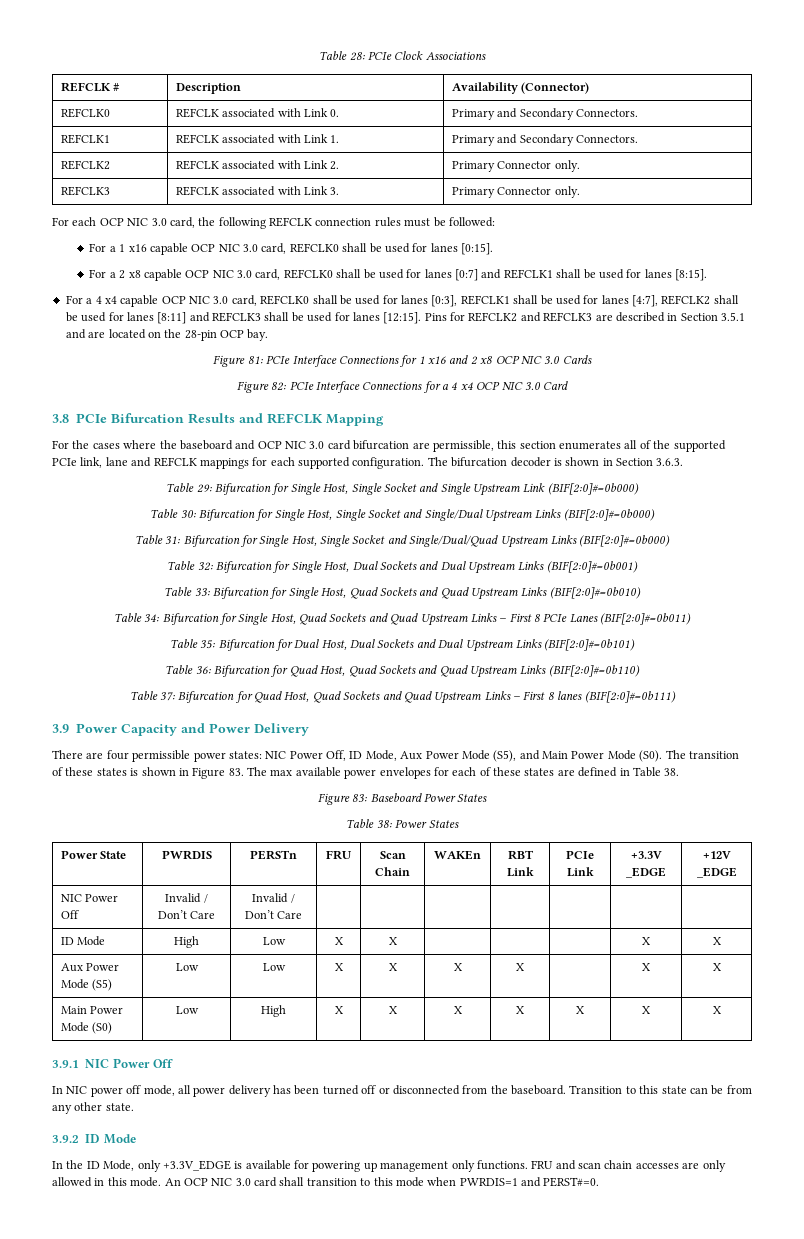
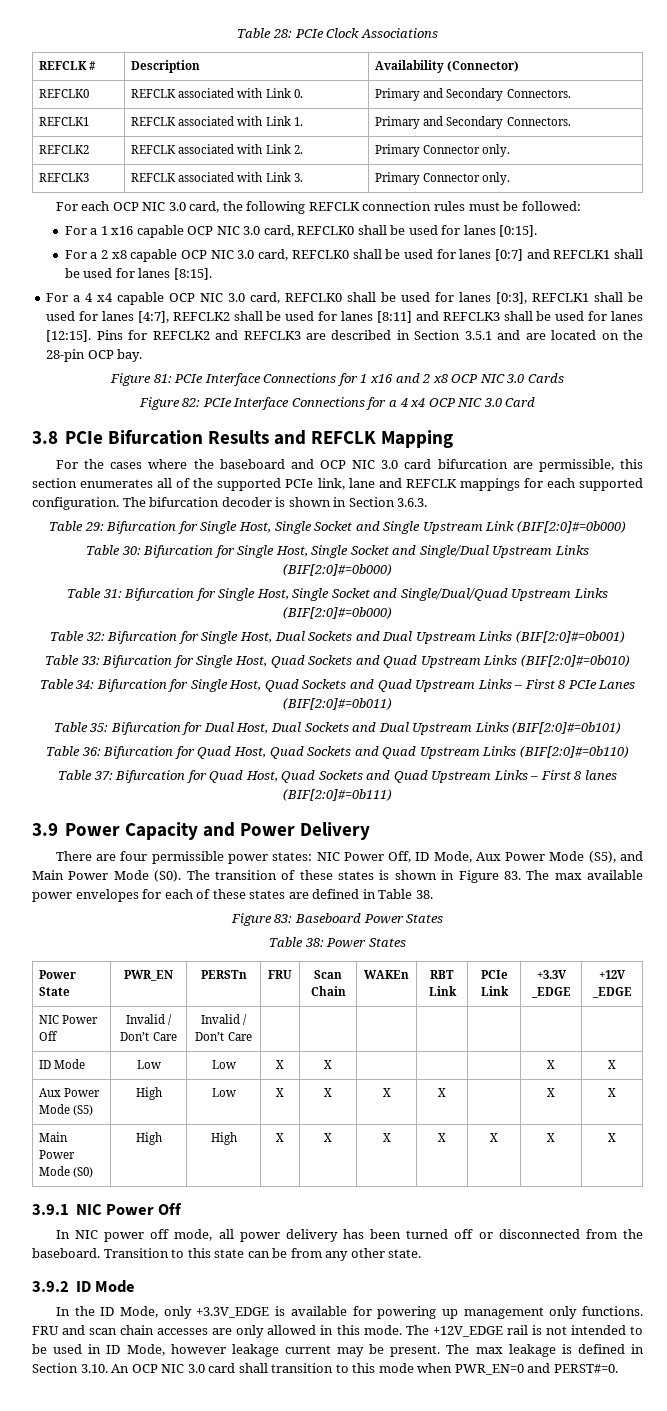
- Power State | PWRDIS | PERSTn | FRU | Scan Chain | WAKEn | RBT Link | PCIe Link | +3.3V _EDGE | +12V _EDGE
+ Power State | PWR_EN | PERSTn | FRU | Scan Chain | WAKEn | RBT Link | PCIe Link | +3.3V _EDGE | +12V _EDGE
- ID Mode | High | Low | X | X | | | | X | X
+ ID Mode | Low | Low | X | X | | | | X | X
- Aux Power Mode (S5) | Low | Low | X | X | X | X | | X | X
+ Aux Power Mode (S5) | High | Low | X | X | X | X | | X | X
- Main Power Mode (S0) | Low | High | X | X | X | X | X | X | X
+ Main Power Mode (S0) | High | High | X | X | X | X | X | X | X
- An OCP NIC 3.0 card shall transition to this mode when PWRDIS=1 and PERST#=0.
+ The +12V_EDGE rail is not intended to be used in ID Mode, however leakage current may be present. The max leakage is defined in Section 3.10. An OCP NIC 3.0 card shall transition to this mode when PWR_EN=0 and PERST#=0.

